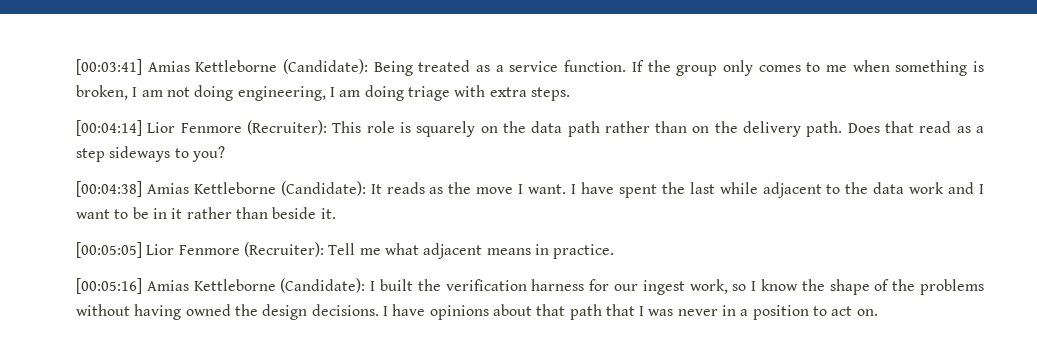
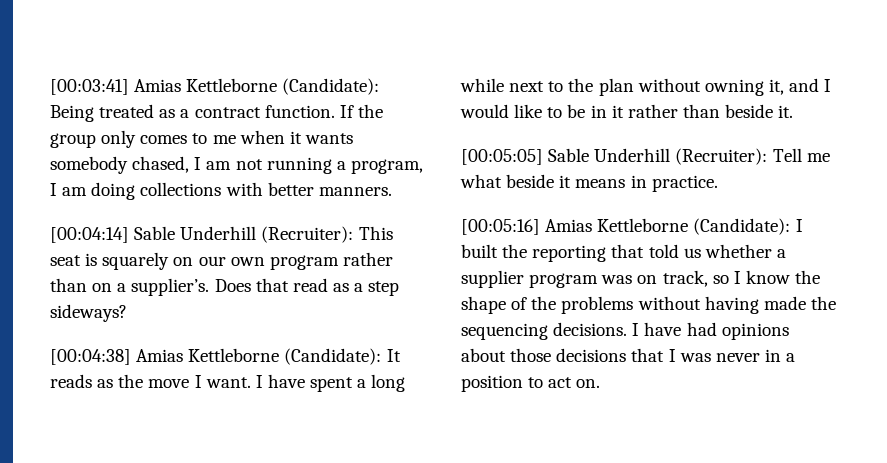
- [00:03:41] Amias Kettleborne (Candidate): Being treated as a service function.
+ [00:03:41] Amias Kettleborne (Candidate): Being treated as a contract function.
- If the group only comes to me when something is broken, I am not doing engineering, I am doing triage with extra steps.
+ If the group only comes to me when it wants somebody chased, I am not running a program, I am doing collections with better manners.
- [00:04:14] Lior Fenmore (Recruiter): This role is squarely on the data path rather than on the delivery path.
+ [00:04:14] Sable Underhill (Recruiter): This seat is squarely on our own program rather than on a supplier’s.
- Does that read as a step sideways to you?
+ Does that read as a step sideways?
- I have spent the last while adjacent to the data work and I want to be in it rather than beside it.
+ I have spent a long while next to the plan without owning it, and I would like to be in it rather than beside it.
- [00:05:05] Lior Fenmore (Recruiter): Tell me what adjacent means in practice.
+ [00:05:05] Sable Underhill (Recruiter): Tell me what beside it means in practice.
- [00:05:16] Amias Kettleborne (Candidate): I built the verification harness for our ingest work, so I know the shape of the problems without having owned the design decisions.
+ [00:05:16] Amias Kettleborne (Candidate): I built the reporting that told us whether a supplier program was on track, so I know the shape of the problems without having made the sequencing decisions.
- I have opinions about that path that I was never in a position to act on.
+ I have had opinions about those decisions that I was never in a position to act on.

